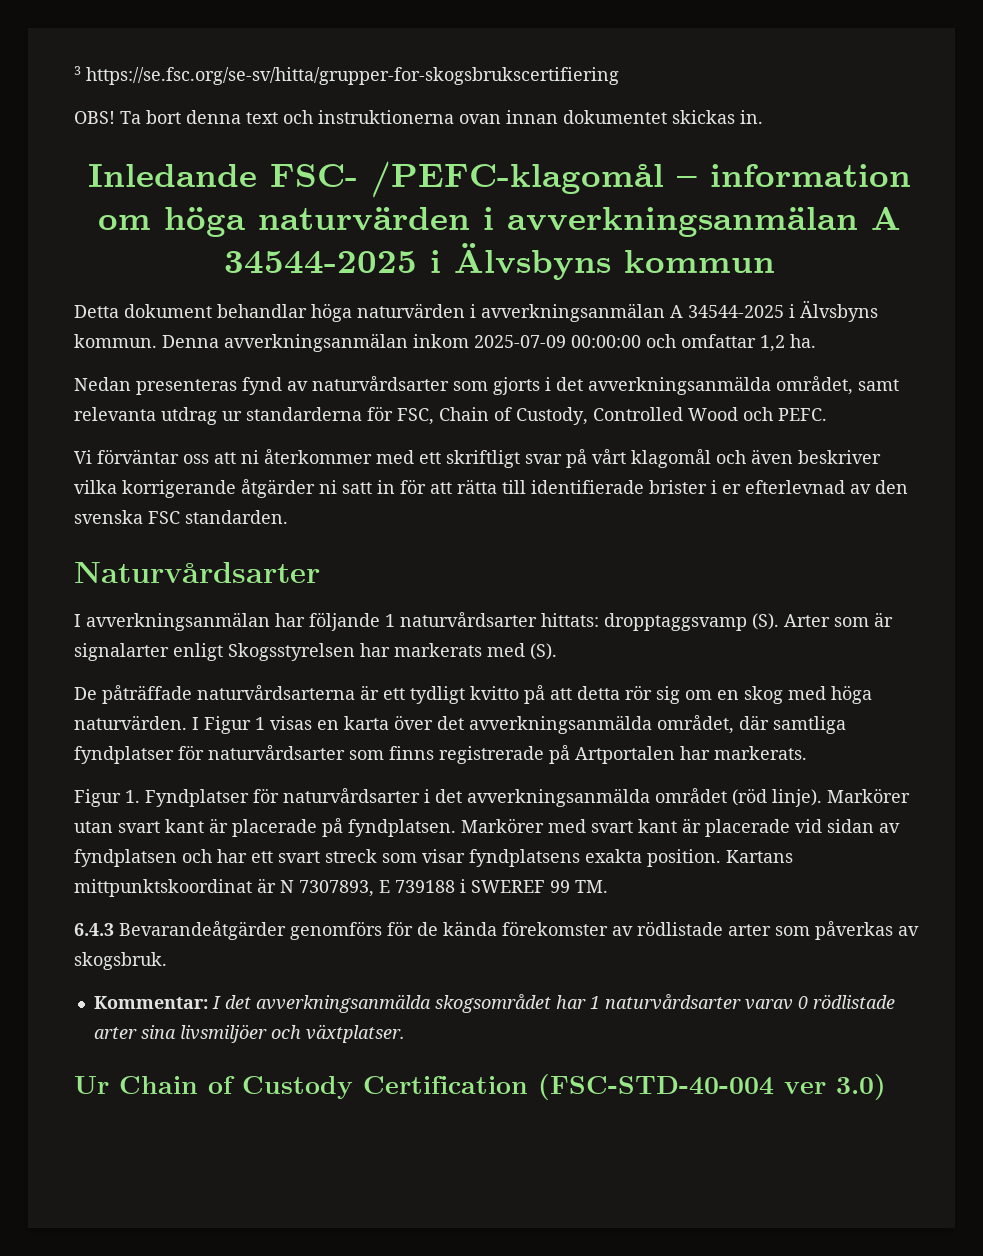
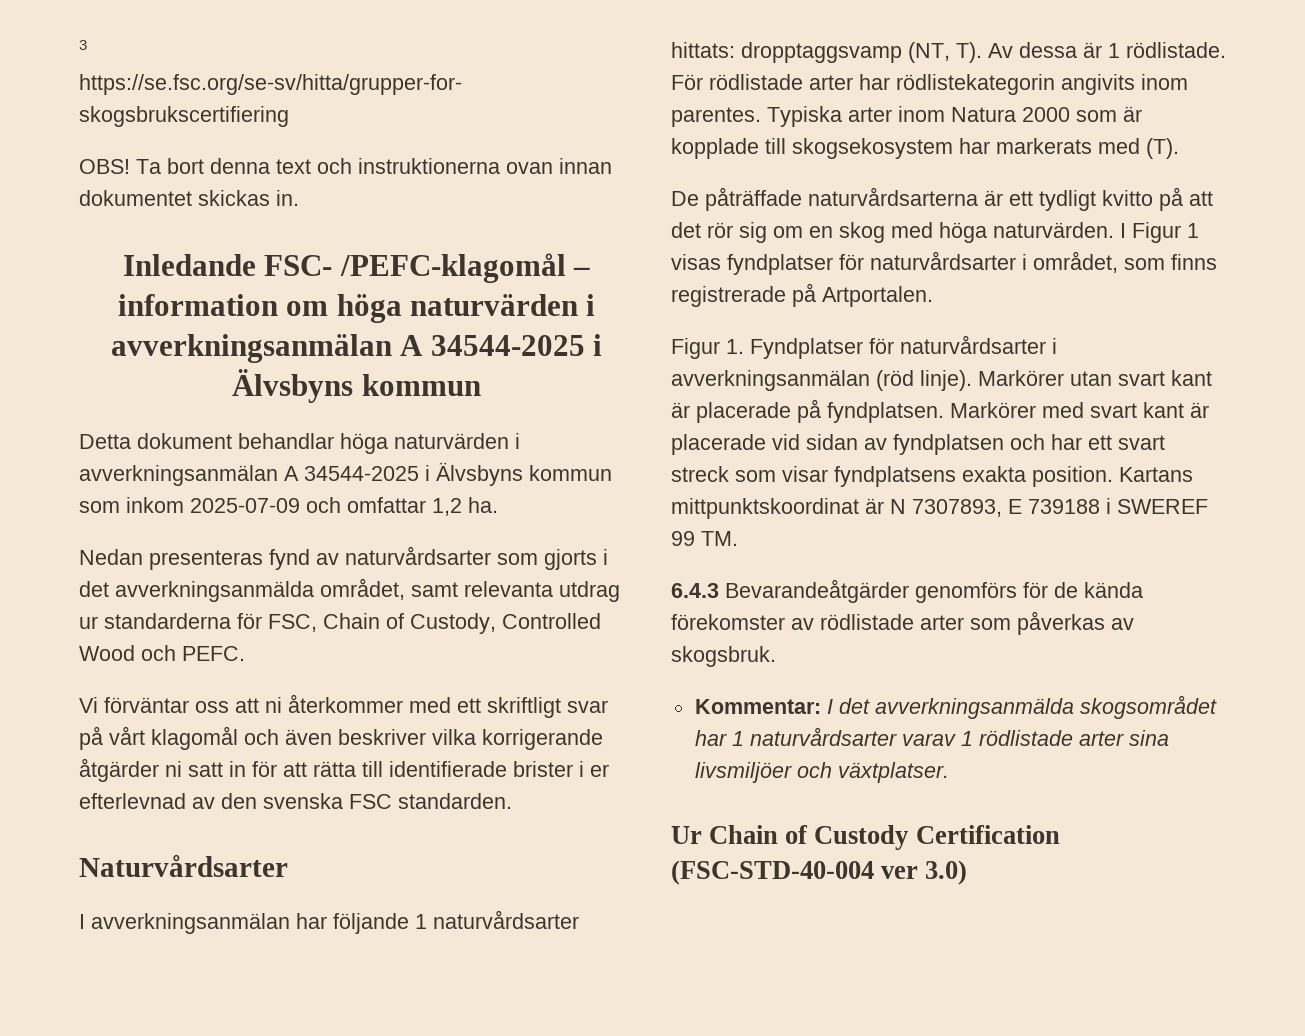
- Detta dokument behandlar höga naturvärden i avverkningsanmälan A 34544-2025 i Älvsbyns kommun. Denna avverkningsanmälan inkom 2025-07-09 00:00:00 och omfattar 1,2 ha.
+ Detta dokument behandlar höga naturvärden i avverkningsanmälan A 34544-2025 i Älvsbyns kommun som inkom 2025-07-09 och omfattar 1,2 ha.
- I avverkningsanmälan har följande 1 naturvårdsarter hittats: dropptaggsvamp (S). Arter som är signalarter enligt Skogsstyrelsen har markerats med (S).
+ I avverkningsanmälan har följande 1 naturvårdsarter hittats: dropptaggsvamp (NT, T). Av dessa är 1 rödlistade. För rödlistade arter har rödlistekategorin angivits inom parentes. Typiska arter inom Natura 2000 som är kopplade till skogsekosystem har markerats med (T).
- De påträffade naturvårdsarterna är ett tydligt kvitto på att detta rör sig om en skog med höga naturvärden.
+ De påträffade naturvårdsarterna är ett tydligt kvitto på att det rör sig om en skog med höga naturvärden.
- I Figur 1 visas en karta över det avverkningsanmälda området, där samtliga fyndplatser för naturvårdsarter som finns registrerade på Artportalen har markerats.
+ I Figur 1 visas fyndplatser för naturvårdsarter i området, som finns registrerade på Artportalen.
- Figur 1. Fyndplatser för naturvårdsarter i det avverkningsanmälda området (röd linje).
+ Figur 1. Fyndplatser för naturvårdsarter i avverkningsanmälan (röd linje).
- Kommentar: I det avverkningsanmälda skogsområdet har 1 naturvårdsarter varav 0 rödlistade arter sina livsmiljöer och växtplatser.
+ Kommentar: I det avverkningsanmälda skogsområdet har 1 naturvårdsarter varav 1 rödlistade arter sina livsmiljöer och växtplatser.

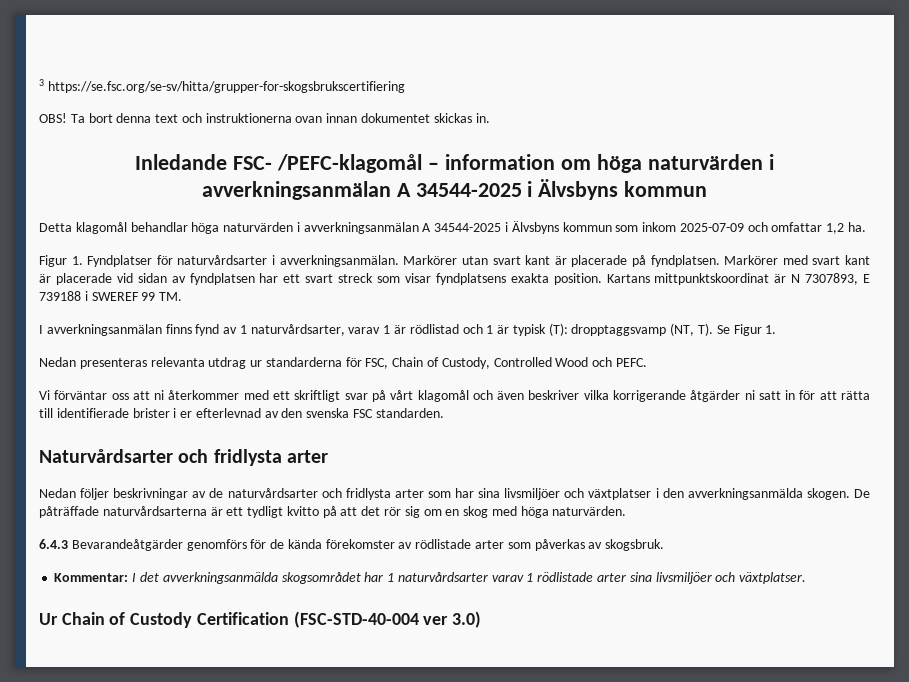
- Detta dokument behandlar höga naturvärden i avverkningsanmälan A 34544-2025 i Älvsbyns kommun som inkom 2025-07-09 och omfattar 1,2 ha.
+ Detta klagomål behandlar höga naturvärden i avverkningsanmälan A 34544-2025 i Älvsbyns kommun som inkom 2025-07-09 och omfattar 1,2 ha.
- Nedan presenteras fynd av naturvårdsarter som gjorts i det avverkningsanmälda området, samt relevanta utdrag ur standarderna för FSC, Chain of Custody, Controlled Wood och PEFC.
+ Figur 1. Fyndplatser för naturvårdsarter i avverkningsanmälan. Markörer utan svart kant är placerade på fyndplatsen. Markörer med svart kant är placerade vid sidan av fyndplatsen har ett svart streck som visar fyndplatsens exakta position. Kartans mittpunktskoordinat är N 7307893, E 739188 i SWEREF 99 TM.
+ I avverkningsanmälan finns fynd av 1 naturvårdsarter, varav 1 är rödlistad och 1 är typisk (T): dropptaggsvamp (NT, T). Se Figur 1.
+ Nedan presenteras relevanta utdrag ur standarderna för FSC, Chain of Custody, Controlled Wood och PEFC.
- Naturvårdsarter
- I avverkningsanmälan har följande 1 naturvårdsarter hittats: dropptaggsvamp (NT, T). Av dessa är 1 rödlistade. För rödlistade arter har rödlistekategorin angivits inom parentes. Typiska arter inom Natura 2000 som är kopplade till skogsekosystem har markerats med (T).
- De påträffade naturvårdsarterna är ett tydligt kvitto på att det rör sig om en skog med höga naturvärden. I Figur 1 visas fyndplatser för naturvårdsarter i området, som finns registrerade på Artportalen.
- Figur 1. Fyndplatser för naturvårdsarter i avverkningsanmälan (röd linje). Markörer utan svart kant är placerade på fyndplatsen. Markörer med svart kant är placerade vid sidan av fyndplatsen och har ett svart streck som visar fyndplatsens exakta position. Kartans mittpunktskoordinat är N 7307893, E 739188 i SWEREF 99 TM.
+ Naturvårdsarter och fridlysta arter
+ Nedan följer beskrivningar av de naturvårdsarter och fridlysta arter som har sina livsmiljöer och växtplatser i den avverkningsanmälda skogen. De påträffade naturvårdsarterna är ett tydligt kvitto på att det rör sig om en skog med höga naturvärden.

